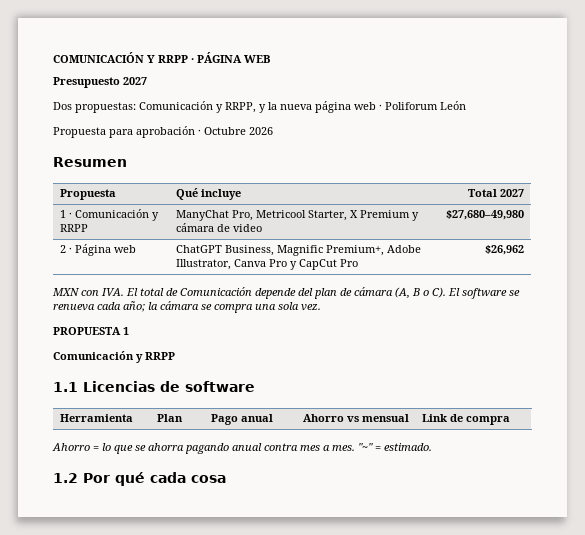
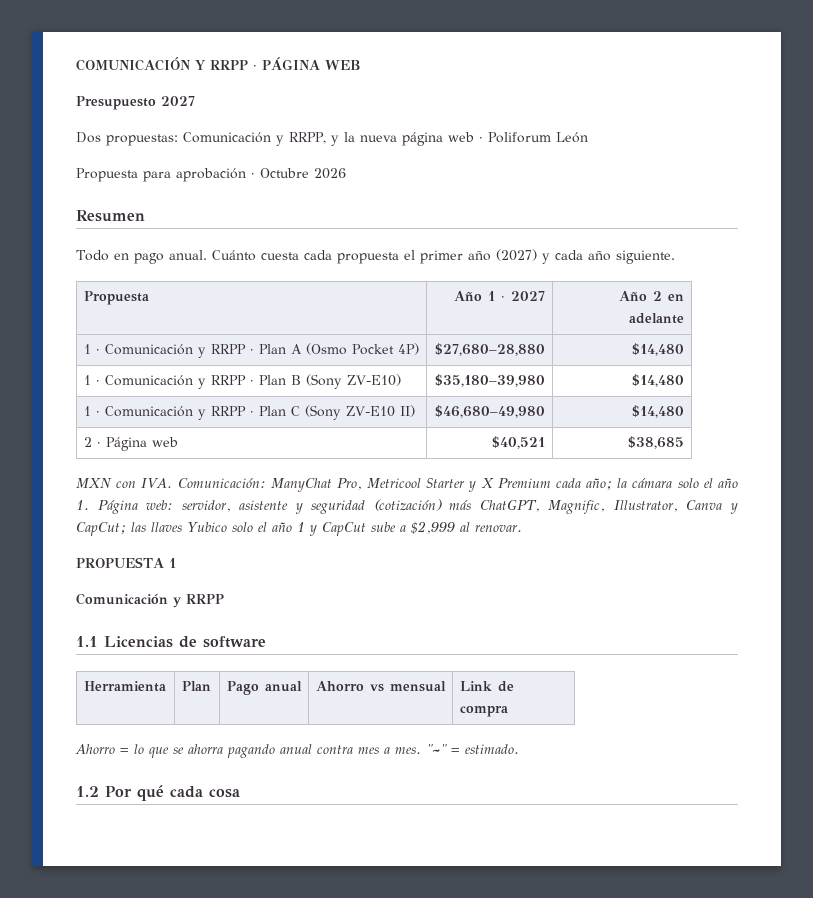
- Propuesta | Qué incluye | Total 2027
- 1 · Comunicación y RRPP | ManyChat Pro, Metricool Starter, X Premium y cámara de video | $27,680–49,980
- 2 · Página web | ChatGPT Business, Magnific Premium+, Adobe Illustrator, Canva Pro y CapCut Pro | $26,962
- MXN con IVA. El total de Comunicación depende del plan de cámara (A, B o C). El software se renueva cada año; la cámara se compra una sola vez.
+ Todo en pago anual. Cuánto cuesta cada propuesta el primer año (2027) y cada año siguiente.
+ Propuesta | Año 1 · 2027 | Año 2 en adelante
+ 1 · Comunicación y RRPP · Plan A (Osmo Pocket 4P) | $27,680–28,880 | $14,480
+ 1 · Comunicación y RRPP · Plan B (Sony ZV-E10) | $35,180–39,980 | $14,480
+ 1 · Comunicación y RRPP · Plan C (Sony ZV-E10 II) | $46,680–49,980 | $14,480
+ 2 · Página web | $40,521 | $38,685
+ MXN con IVA. Comunicación: ManyChat Pro, Metricool Starter y X Premium cada año; la cámara solo el año 1. Página web: servidor, asistente y seguridad (cotización) más ChatGPT, Magnific, Illustrator, Canva y CapCut; las llaves Yubico solo el año 1 y CapCut sube a $2,999 al renovar.

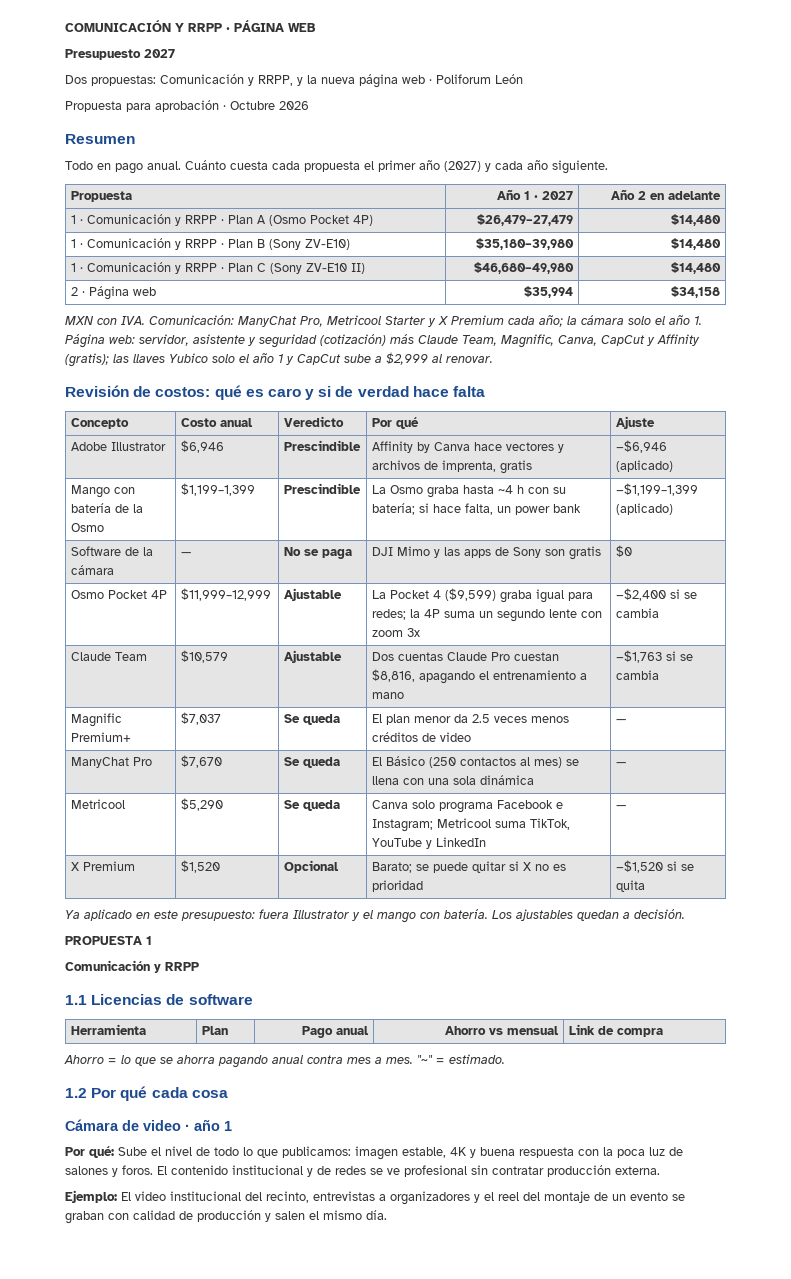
- 1 · Comunicación y RRPP · Plan A (Osmo Pocket 4P) | $27,680–28,880 | $14,480
+ 1 · Comunicación y RRPP · Plan A (Osmo Pocket 4P) | $26,479–27,479 | $14,480
- 2 · Página web | $40,521 | $38,685
+ 2 · Página web | $35,994 | $34,158
- MXN con IVA. Comunicación: ManyChat Pro, Metricool Starter y X Premium cada año; la cámara solo el año 1. Página web: servidor, asistente y seguridad (cotización) más ChatGPT, Magnific, Illustrator, Canva y CapCut; las llaves Yubico solo el año 1 y CapCut sube a $2,999 al renovar.
+ MXN con IVA. Comunicación: ManyChat Pro, Metricool Starter y X Premium cada año; la cámara solo el año 1. Página web: servidor, asistente y seguridad (cotización) más Claude Team, Magnific, Canva, CapCut y Affinity (gratis); las llaves Yubico solo el año 1 y CapCut sube a $2,999 al renovar.
+ Revisión de costos: qué es caro y si de verdad hace falta
+ Concepto | Costo anual | Veredicto | Por qué | Ajuste
+ Adobe Illustrator | $6,946 | Prescindible | Affinity by Canva hace vectores y archivos de imprenta, gratis | −$6,946 (aplicado)
+ Mango con batería de la Osmo | $1,199–1,399 | Prescindible | La Osmo graba hasta ~4 h con su batería; si hace falta, un power bank | −$1,199–1,399 (aplicado)
+ Software de la cámara | — | No se paga | DJI Mimo y las apps de Sony son gratis | $0
+ Osmo Pocket 4P | $11,999–12,999 | Ajustable | La Pocket 4 ($9,599) graba igual para redes; la 4P suma un segundo lente con zoom 3x | −$2,400 si se cambia
+ Claude Team | $10,579 | Ajustable | Dos cuentas Claude Pro cuestan $8,816, apagando el entrenamiento a mano | −$1,763 si se cambia
+ Magnific Premium+ | $7,037 | Se queda | El plan menor da 2.5 veces menos créditos de video | —
+ ManyChat Pro | $7,670 | Se queda | El Básico (250 contactos al mes) se llena con una sola dinámica | —
+ Metricool | $5,290 | Se queda | Canva solo programa Facebook e Instagram; Metricool suma TikTok, YouTube y LinkedIn | —
+ X Premium | $1,520 | Opcional | Barato; se puede quitar si X no es prioridad | −$1,520 si se quita
+ Ya aplicado en este presupuesto: fuera Illustrator y el mango con batería. Los ajustables quedan a decisión.
+ Cámara de video · año 1
+ Por qué: Sube el nivel de todo lo que publicamos: imagen estable, 4K y buena respuesta con la poca luz de salones y foros. El contenido institucional y de redes se ve profesional sin contratar producción externa.
+ Ejemplo: El video institucional del recinto, entrevistas a organizadores y el reel del montaje de un evento se graban con calidad de producción y salen el mismo día.

